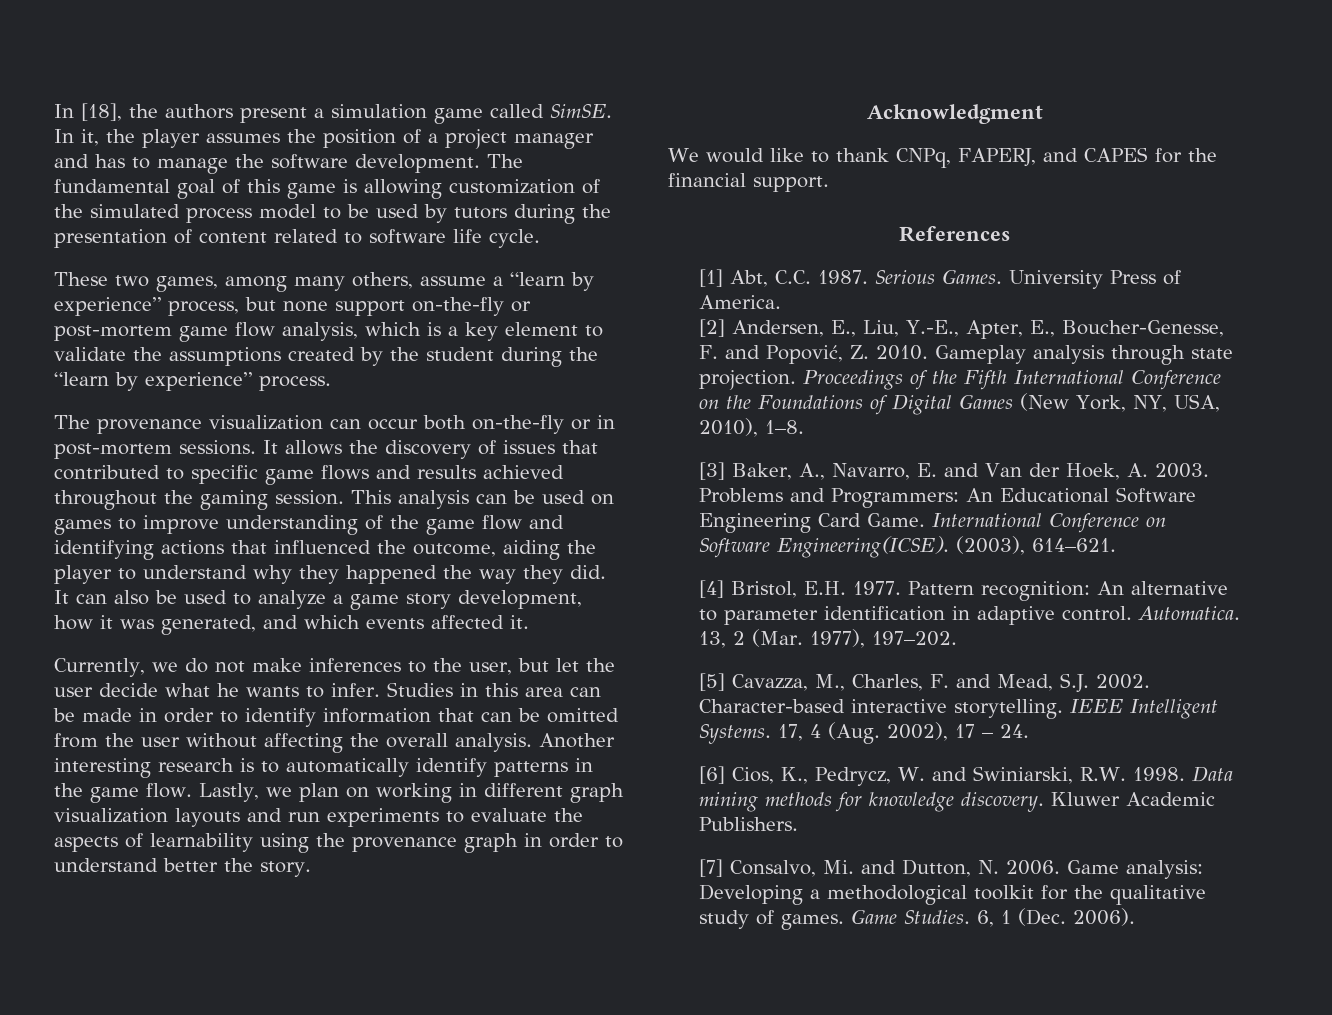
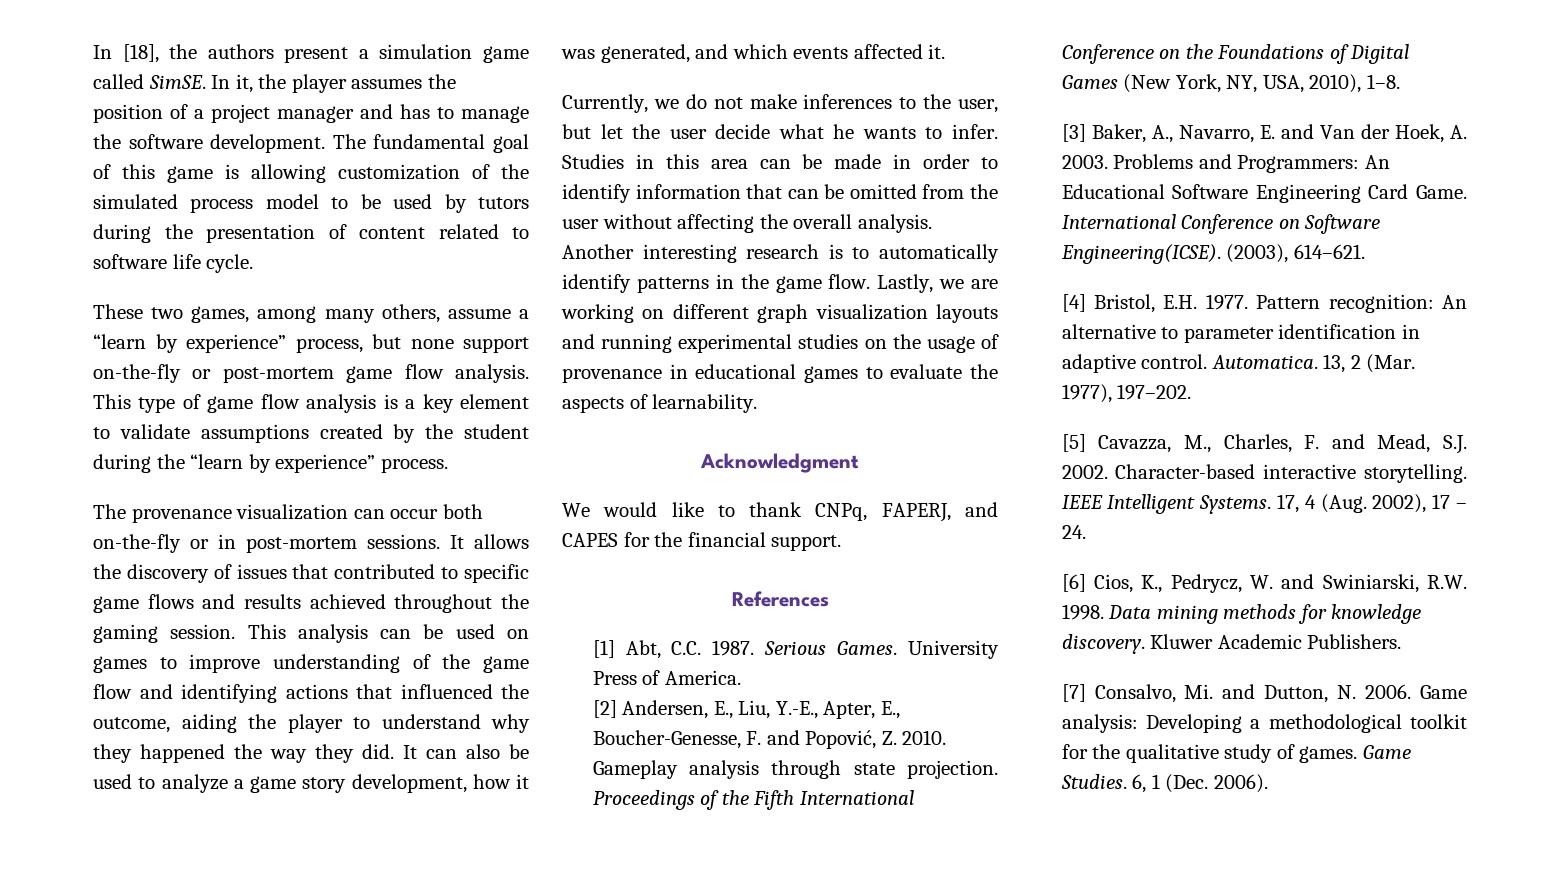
- These two games, among many others, assume a “learn by experience” process, but none support on-the-fly or post-mortem game flow analysis, which is a key element to validate the assumptions created by the student during the “learn by experience” process.
+ These two games, among many others, assume a “learn by experience” process, but none support on-the-fly or post-mortem game flow analysis. This type of game flow analysis is a key element to validate assumptions created by the student during the “learn by experience” process.
- Lastly, we plan on working in different graph visualization layouts and run experiments to evaluate the aspects of learnability using the provenance graph in order to understand better the story.
+ Lastly, we are working on different graph visualization layouts and running experimental studies on the usage of provenance in educational games to evaluate the aspects of learnability.

